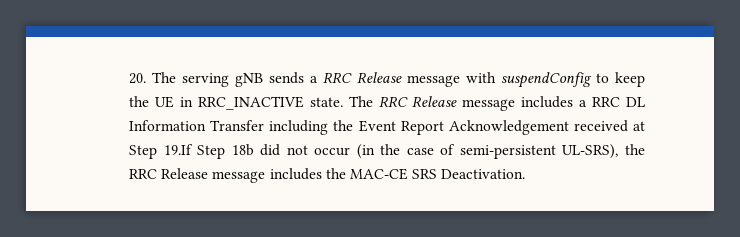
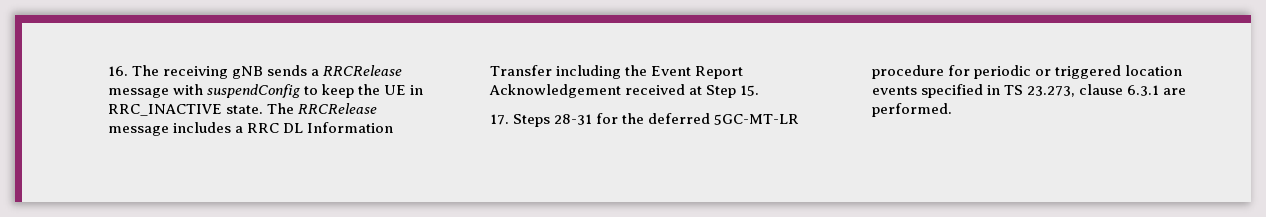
- 20. The serving gNB sends a RRC Release message with suspendConfig to keep the UE in RRC_INACTIVE state.
+ 16. The receiving gNB sends a RRCRelease message with suspendConfig to keep the UE in RRC_INACTIVE state.
- The RRC Release message includes a RRC DL Information Transfer including the Event Report Acknowledgement received at Step 19.If Step 18b did not occur (in the case of semi-persistent UL-SRS), the RRC Release message includes the MAC-CE SRS Deactivation.
+ The RRCRelease message includes a RRC DL Information Transfer including the Event Report Acknowledgement received at Step 15.
+ 17. Steps 28-31 for the deferred 5GC-MT-LR procedure for periodic or triggered location events specified in TS 23.273, clause 6.3.1 are performed.

